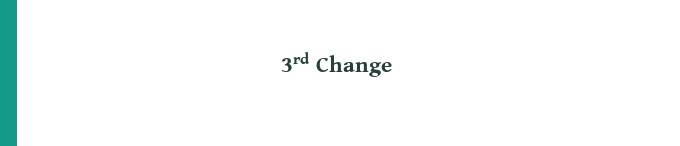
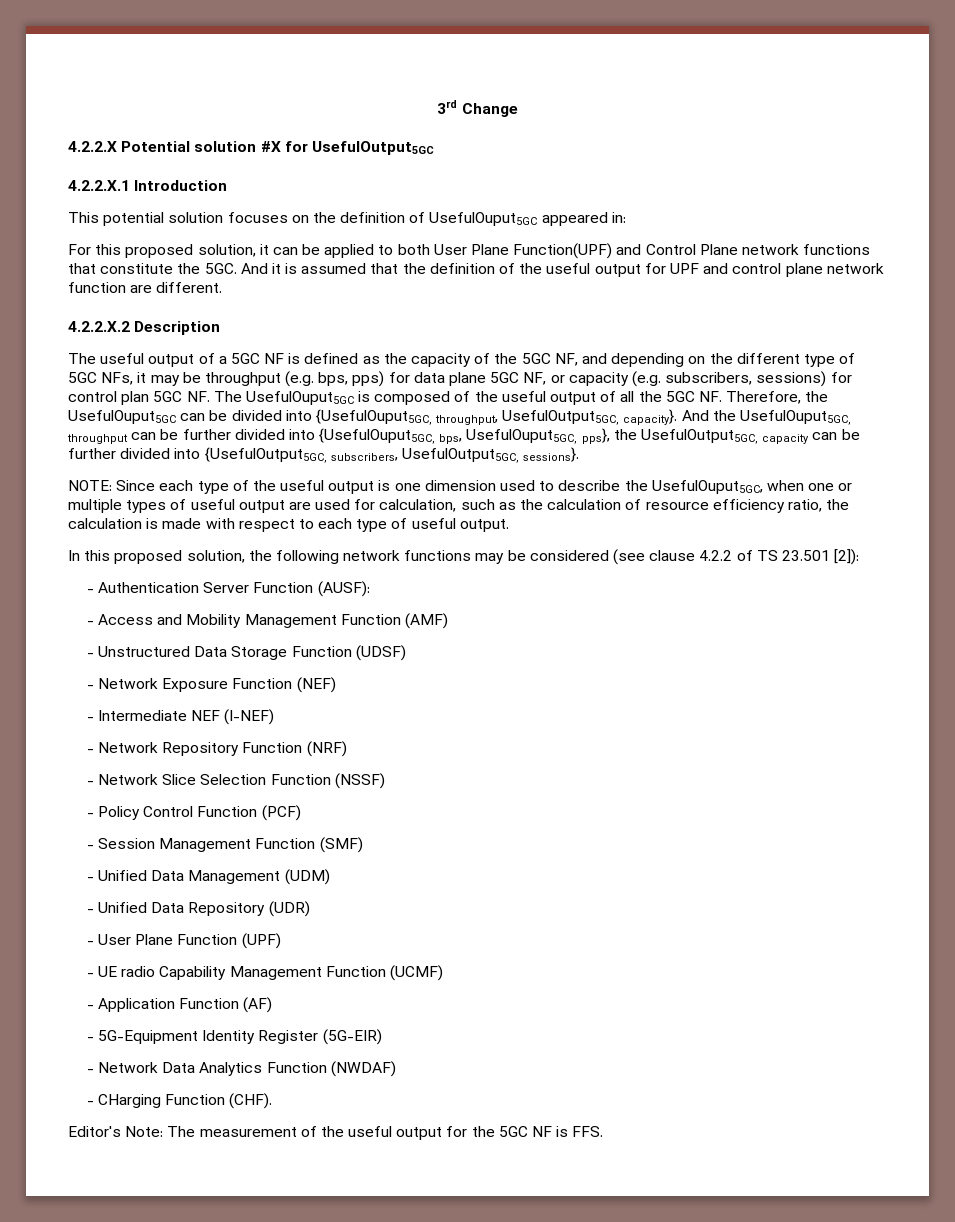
+ 4.2.2.X Potential solution #X for UsefulOutput5GC
+ 4.2.2.X.1 Introduction
+ This potential solution focuses on the definition of UsefulOuput5GC appeared in:
+ For this proposed solution, it can be applied to both User Plane Function(UPF) and Control Plane network functions that constitute the 5GC. And it is assumed that the definition of the useful output for UPF and control plane network function are different.
+ 4.2.2.X.2 Description
+ The useful output of a 5GC NF is defined as the capacity of the 5GC NF, and depending on the different type of 5GC NFs, it may be throughput (e.g. bps, pps) for data plane 5GC NF, or capacity (e.g. subscribers, sessions) for control plan 5GC NF. The UsefulOuput5GC is composed of the useful output of all the 5GC NF. Therefore, the UsefulOuput5GC can be divided into {UsefulOuput5GC, throughput, UsefulOutput5GC, capacity}. And the UsefulOuput5GC, throughput can be further divided into {UsefulOuput5GC, bps, UsefulOuput5GC, pps}, the UsefulOutput5GC, capacity can be further divided into {UsefulOutput5GC, subscribers, UsefulOutput5GC, sessions}.
+ NOTE: Since each type of the useful output is one dimension used to describe the UsefulOuput5GC, when one or multiple types of useful output are used for calculation, such as the calculation of resource efficiency ratio, the calculation is made with respect to each type of useful output.
+ In this proposed solution, the following network functions may be considered (see clause 4.2.2 of TS 23.501 [2]):
+ - Authentication Server Function (AUSF):
+ - Access and Mobility Management Function (AMF)
+ - Unstructured Data Storage Function (UDSF)
+ - Network Exposure Function (NEF)
+ - Intermediate NEF (I-NEF)
+ - Network Repository Function (NRF)
+ - Network Slice Selection Function (NSSF)
+ - Policy Control Function (PCF)
+ - Session Management Function (SMF)
+ - Unified Data Management (UDM)
+ - Unified Data Repository (UDR)
+ - User Plane Function (UPF)
+ - UE radio Capability Management Function (UCMF)
+ - Application Function (AF)
+ - 5G-Equipment Identity Register (5G-EIR)
+ - Network Data Analytics Function (NWDAF)
+ - CHarging Function (CHF).
+ Editor's Note: The measurement of the useful output for the 5GC NF is FFS.

